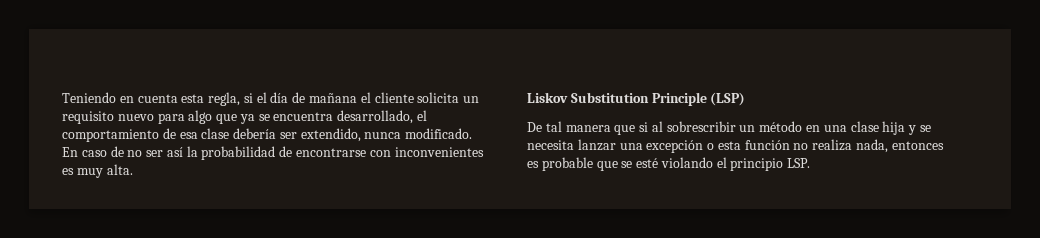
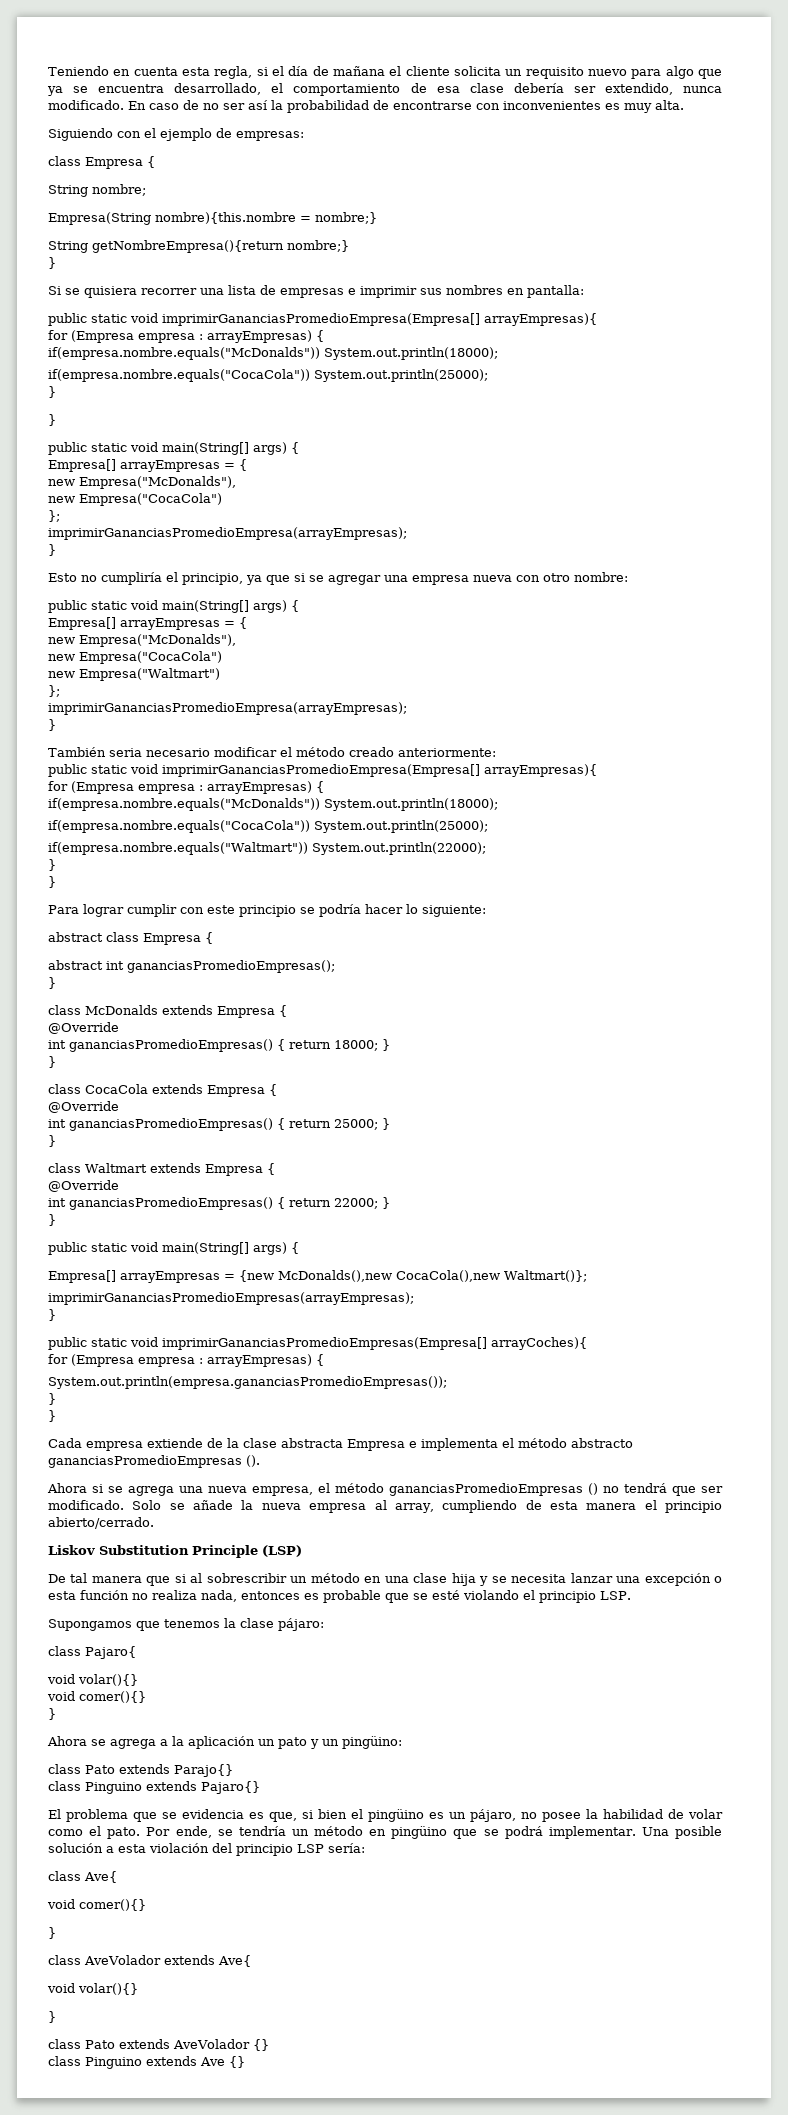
+ Siguiendo con el ejemplo de empresas:
+ class Empresa {
+ String nombre;
+ Empresa(String nombre){this.nombre = nombre;}
+ String getNombreEmpresa(){return nombre;}
+ }
+ Si se quisiera recorrer una lista de empresas e imprimir sus nombres en pantalla:
+ public static void imprimirGananciasPromedioEmpresa(Empresa[] arrayEmpresas){
+ for (Empresa empresa : arrayEmpresas) {
+ if(empresa.nombre.equals("McDonalds")) System.out.println(18000);
+ if(empresa.nombre.equals("CocaCola")) System.out.println(25000);
+ }
+ }
+ public static void main(String[] args) {
+ Empresa[] arrayEmpresas = {
+ new Empresa("McDonalds"),
+ new Empresa("CocaCola")
+ };
+ imprimirGananciasPromedioEmpresa(arrayEmpresas);
+ }
+ Esto no cumpliría el principio, ya que si se agregar una empresa nueva con otro nombre:
+ public static void main(String[] args) {
+ Empresa[] arrayEmpresas = {
+ new Empresa("McDonalds"),
+ new Empresa("CocaCola")
+ new Empresa("Waltmart")
+ };
+ imprimirGananciasPromedioEmpresa(arrayEmpresas);
+ }
+ También seria necesario modificar el método creado anteriormente:
+ public static void imprimirGananciasPromedioEmpresa(Empresa[] arrayEmpresas){
+ for (Empresa empresa : arrayEmpresas) {
+ if(empresa.nombre.equals("McDonalds")) System.out.println(18000);
+ if(empresa.nombre.equals("CocaCola")) System.out.println(25000);
+ if(empresa.nombre.equals("Waltmart")) System.out.println(22000);
+ }
+ }
+ Para lograr cumplir con este principio se podría hacer lo siguiente:
+ abstract class Empresa {
+ abstract int gananciasPromedioEmpresas();
+ }
+ class McDonalds extends Empresa {
+ @Override
+ int gananciasPromedioEmpresas() { return 18000; }
+ }
+ class CocaCola extends Empresa {
+ @Override
+ int gananciasPromedioEmpresas() { return 25000; }
+ }
+ class Waltmart extends Empresa {
+ @Override
+ int gananciasPromedioEmpresas() { return 22000; }
+ }
+ public static void main(String[] args) {
+ Empresa[] arrayEmpresas = {new McDonalds(),new CocaCola(),new Waltmart()};
+ imprimirGananciasPromedioEmpresas(arrayEmpresas);
+ }
+ public static void imprimirGananciasPromedioEmpresas(Empresa[] arrayCoches){
+ for (Empresa empresa : arrayEmpresas) {
+ System.out.println(empresa.gananciasPromedioEmpresas());
+ }
+ }
+ Cada empresa extiende de la clase abstracta Empresa e implementa el método abstracto gananciasPromedioEmpresas ().
+ Ahora si se agrega una nueva empresa, el método gananciasPromedioEmpresas () no tendrá que ser modificado. Solo se añade la nueva empresa al array, cumpliendo de esta manera el principio abierto/cerrado.
+ Supongamos que tenemos la clase pájaro:
+ class Pajaro{
+ void volar(){}
+ void comer(){}
+ }
+ Ahora se agrega a la aplicación un pato y un pingüino:
+ class Pato extends Parajo{}
+ class Pinguino extends Pajaro{}
+ El problema que se evidencia es que, si bien el pingüino es un pájaro, no posee la habilidad de volar como el pato. Por ende, se tendría un método en pingüino que se podrá implementar. Una posible solución a esta violación del principio LSP sería:
+ class Ave{
+ void comer(){}
+ }
+ class AveVolador extends Ave{
+ void volar(){}
+ }
+ class Pato extends AveVolador {}
+ class Pinguino extends Ave {}

